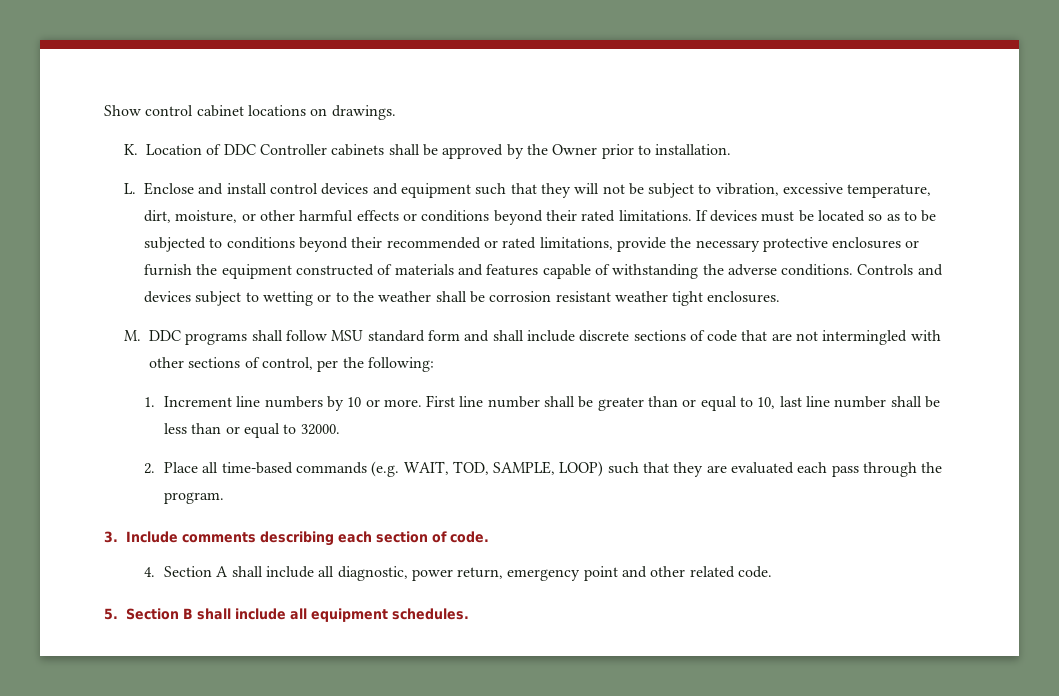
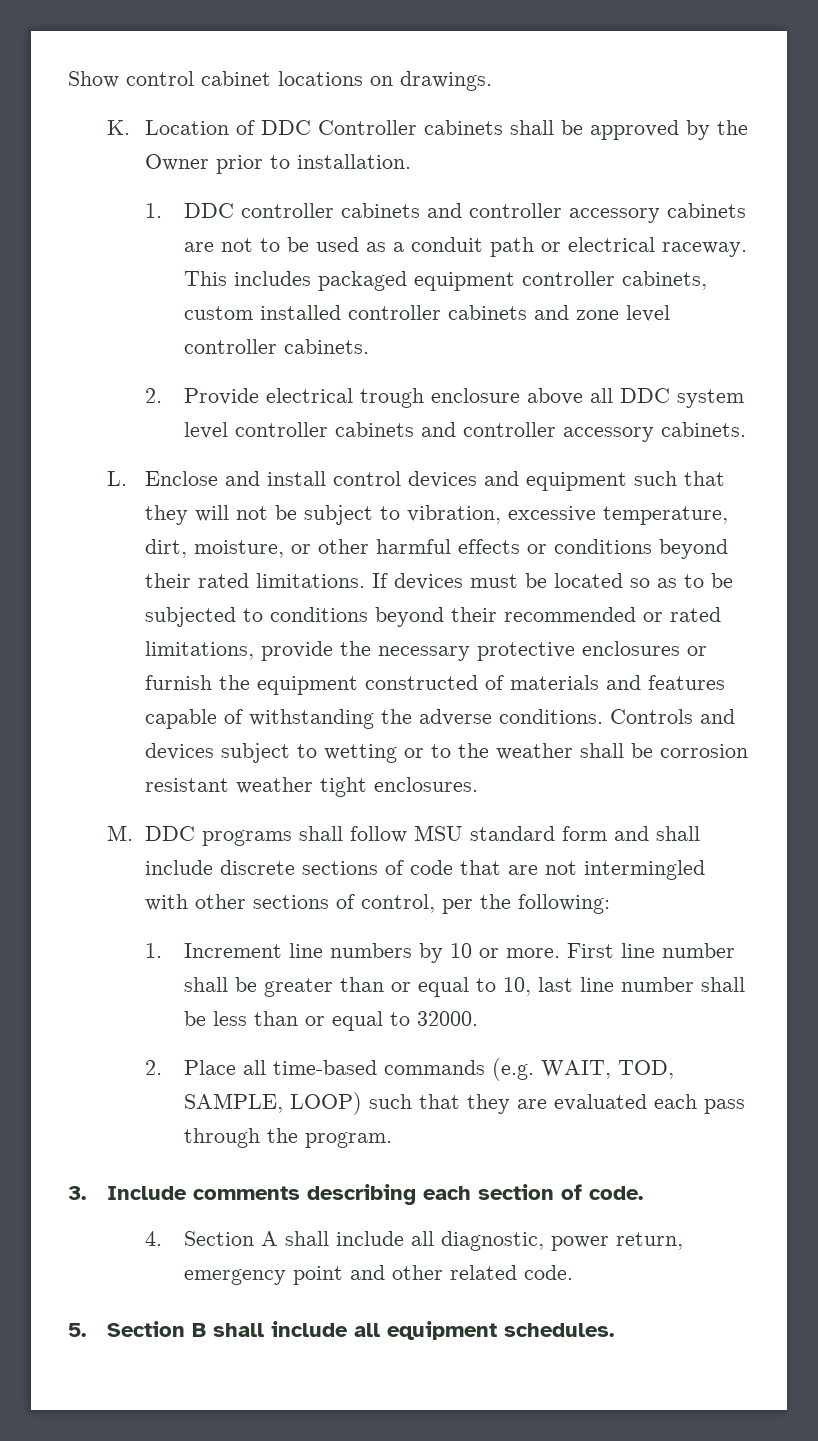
+ 1. DDC controller cabinets and controller accessory cabinets are not to be used as a conduit path or electrical raceway. This includes packaged equipment controller cabinets, custom installed controller cabinets and zone level controller cabinets.
+ 2. Provide electrical trough enclosure above all DDC system level controller cabinets and controller accessory cabinets.

